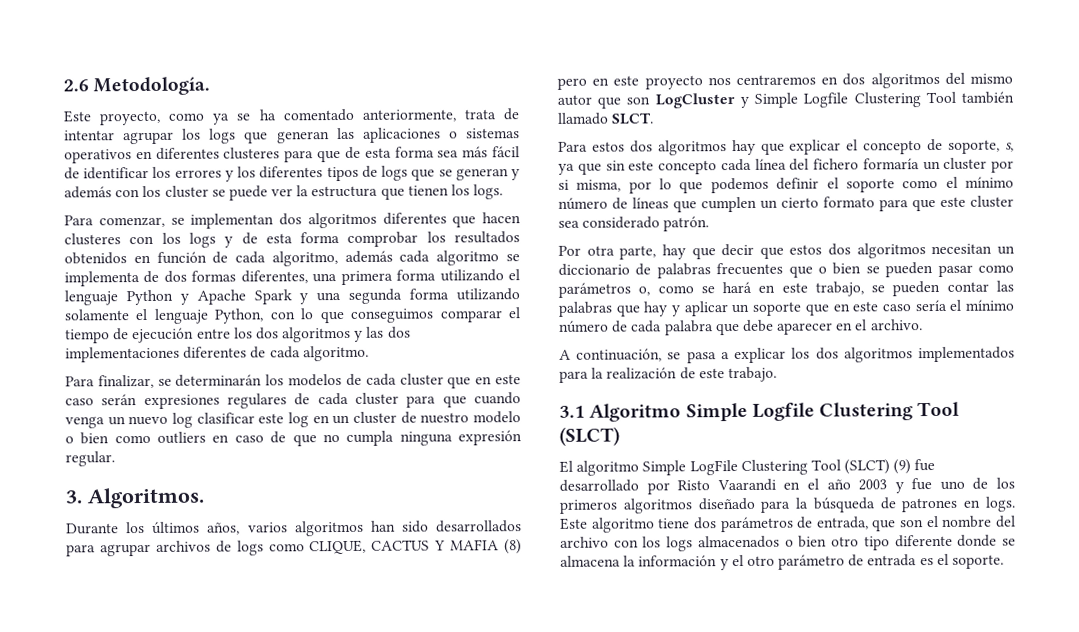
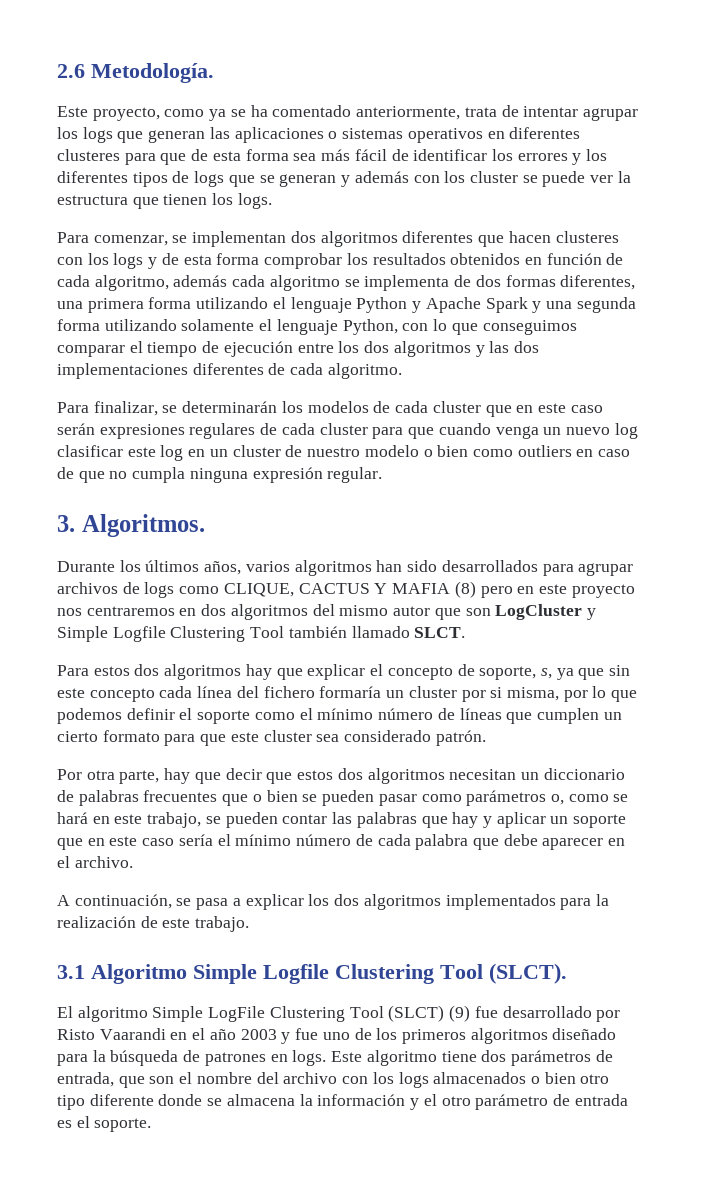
- 3.1 Algoritmo Simple Logfile Clustering Tool (SLCT)
+ 3.1 Algoritmo Simple Logfile Clustering Tool (SLCT).

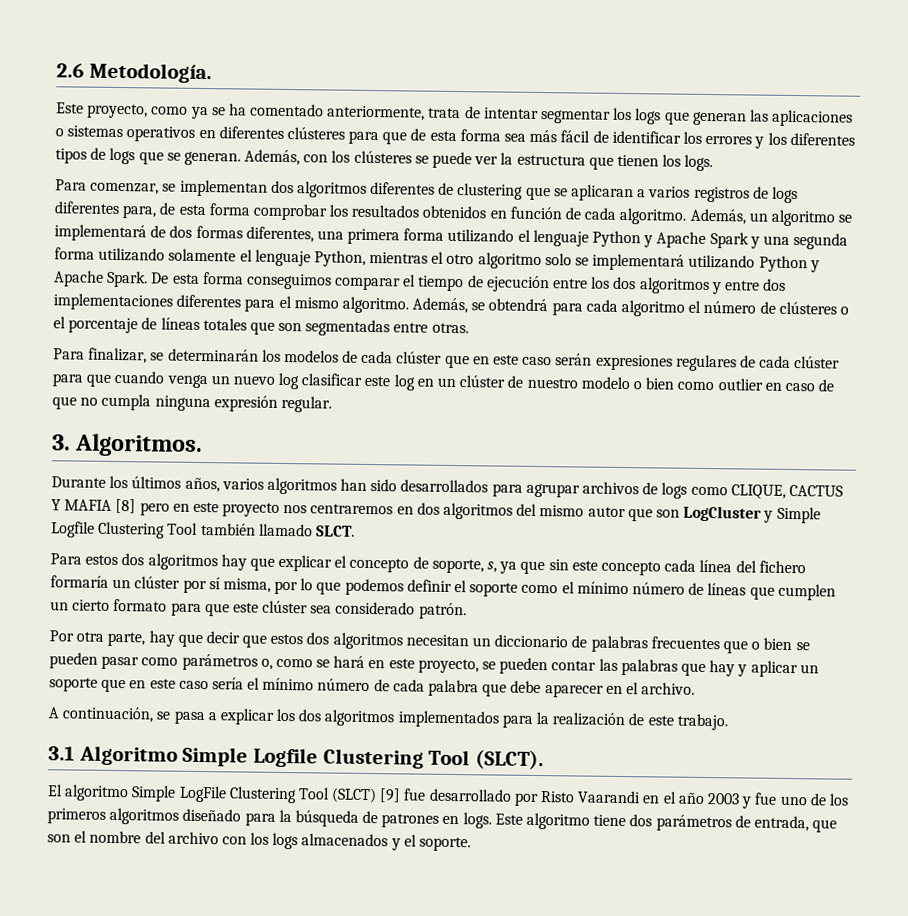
- Este proyecto, como ya se ha comentado anteriormente, trata de intentar agrupar los logs que generan las aplicaciones o sistemas operativos en diferentes clusteres para que de esta forma sea más fácil de identificar los errores y los diferentes tipos de logs que se generan y además con los cluster se puede ver la estructura que tienen los logs.
+ Este proyecto, como ya se ha comentado anteriormente, trata de intentar segmentar los logs que generan las aplicaciones o sistemas operativos en diferentes clústeres para que de esta forma sea más fácil de identificar los errores y los diferentes tipos de logs que se generan. Además, con los clústeres se puede ver la estructura que tienen los logs.
- Para comenzar, se implementan dos algoritmos diferentes que hacen clusteres con los logs y de esta forma comprobar los resultados obtenidos en función de cada algoritmo, además cada algoritmo se implementa de dos formas diferentes, una primera forma utilizando el lenguaje Python y Apache Spark y una segunda forma utilizando solamente el lenguaje Python, con lo que conseguimos comparar el tiempo de ejecución entre los dos algoritmos y las dos implementaciones diferentes de cada algoritmo.
+ Para comenzar, se implementan dos algoritmos diferentes de clustering que se aplicaran a varios registros de logs diferentes para, de esta forma comprobar los resultados obtenidos en función de cada algoritmo. Además, un algoritmo se implementará de dos formas diferentes, una primera forma utilizando el lenguaje Python y Apache Spark y una segunda forma utilizando solamente el lenguaje Python, mientras el otro algoritmo solo se implementará utilizando Python y Apache Spark. De esta forma conseguimos comparar el tiempo de ejecución entre los dos algoritmos y entre dos implementaciones diferentes para el mismo algoritmo. Además, se obtendrá para cada algoritmo el número de clústeres o el porcentaje de líneas totales que son segmentadas entre otras.
- Para finalizar, se determinarán los modelos de cada cluster que en este caso serán expresiones regulares de cada cluster para que cuando venga un nuevo log clasificar este log en un cluster de nuestro modelo o bien como outliers en caso de que no cumpla ninguna expresión regular.
+ Para finalizar, se determinarán los modelos de cada clúster que en este caso serán expresiones regulares de cada clúster para que cuando venga un nuevo log clasificar este log en un clúster de nuestro modelo o bien como outlier en caso de que no cumpla ninguna expresión regular.
- Durante los últimos años, varios algoritmos han sido desarrollados para agrupar archivos de logs como CLIQUE, CACTUS Y MAFIA (8) pero en este proyecto nos centraremos en dos algoritmos del mismo autor que son LogCluster y Simple Logfile Clustering Tool también llamado SLCT.
+ Durante los últimos años, varios algoritmos han sido desarrollados para agrupar archivos de logs como CLIQUE, CACTUS Y MAFIA [8] pero en este proyecto nos centraremos en dos algoritmos del mismo autor que son LogCluster y Simple Logfile Clustering Tool también llamado SLCT.
- Para estos dos algoritmos hay que explicar el concepto de soporte, s, ya que sin este concepto cada línea del fichero formaría un cluster por si misma, por lo que podemos definir el soporte como el mínimo número de líneas que cumplen un cierto formato para que este cluster sea considerado patrón.
+ Para estos dos algoritmos hay que explicar el concepto de soporte, s, ya que sin este concepto cada línea del fichero formaría un clúster por sí misma, por lo que podemos definir el soporte como el mínimo número de líneas que cumplen un cierto formato para que este clúster sea considerado patrón.
- Por otra parte, hay que decir que estos dos algoritmos necesitan un diccionario de palabras frecuentes que o bien se pueden pasar como parámetros o, como se hará en este trabajo, se pueden contar las palabras que hay y aplicar un soporte que en este caso sería el mínimo número de cada palabra que debe aparecer en el archivo.
+ Por otra parte, hay que decir que estos dos algoritmos necesitan un diccionario de palabras frecuentes que o bien se pueden pasar como parámetros o, como se hará en este proyecto, se pueden contar las palabras que hay y aplicar un soporte que en este caso sería el mínimo número de cada palabra que debe aparecer en el archivo.
- El algoritmo Simple LogFile Clustering Tool (SLCT) (9) fue desarrollado por Risto Vaarandi en el año 2003 y fue uno de los primeros algoritmos diseñado para la búsqueda de patrones en logs.
+ El algoritmo Simple LogFile Clustering Tool (SLCT) [9] fue desarrollado por Risto Vaarandi en el año 2003 y fue uno de los primeros algoritmos diseñado para la búsqueda de patrones en logs.
- Este algoritmo tiene dos parámetros de entrada, que son el nombre del archivo con los logs almacenados o bien otro tipo diferente donde se almacena la información y el otro parámetro de entrada es el soporte.
+ Este algoritmo tiene dos parámetros de entrada, que son el nombre del archivo con los logs almacenados y el soporte.

